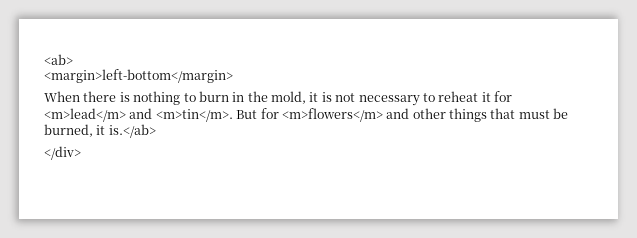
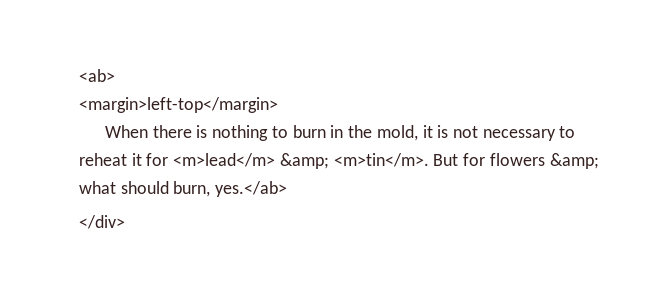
- <margin>left-bottom</margin>
+ <margin>left-top</margin>
- When there is nothing to burn in the mold, it is not necessary to reheat it for <m>lead</m> and <m>tin</m>.
+ When there is nothing to burn in the mold, it is not necessary to reheat it for <m>lead</m> &amp; <m>tin</m>.
- But for <m>flowers</m> and other things that must be burned, it is.</ab>
+ But for flowers &amp; what should burn, yes.</ab>

